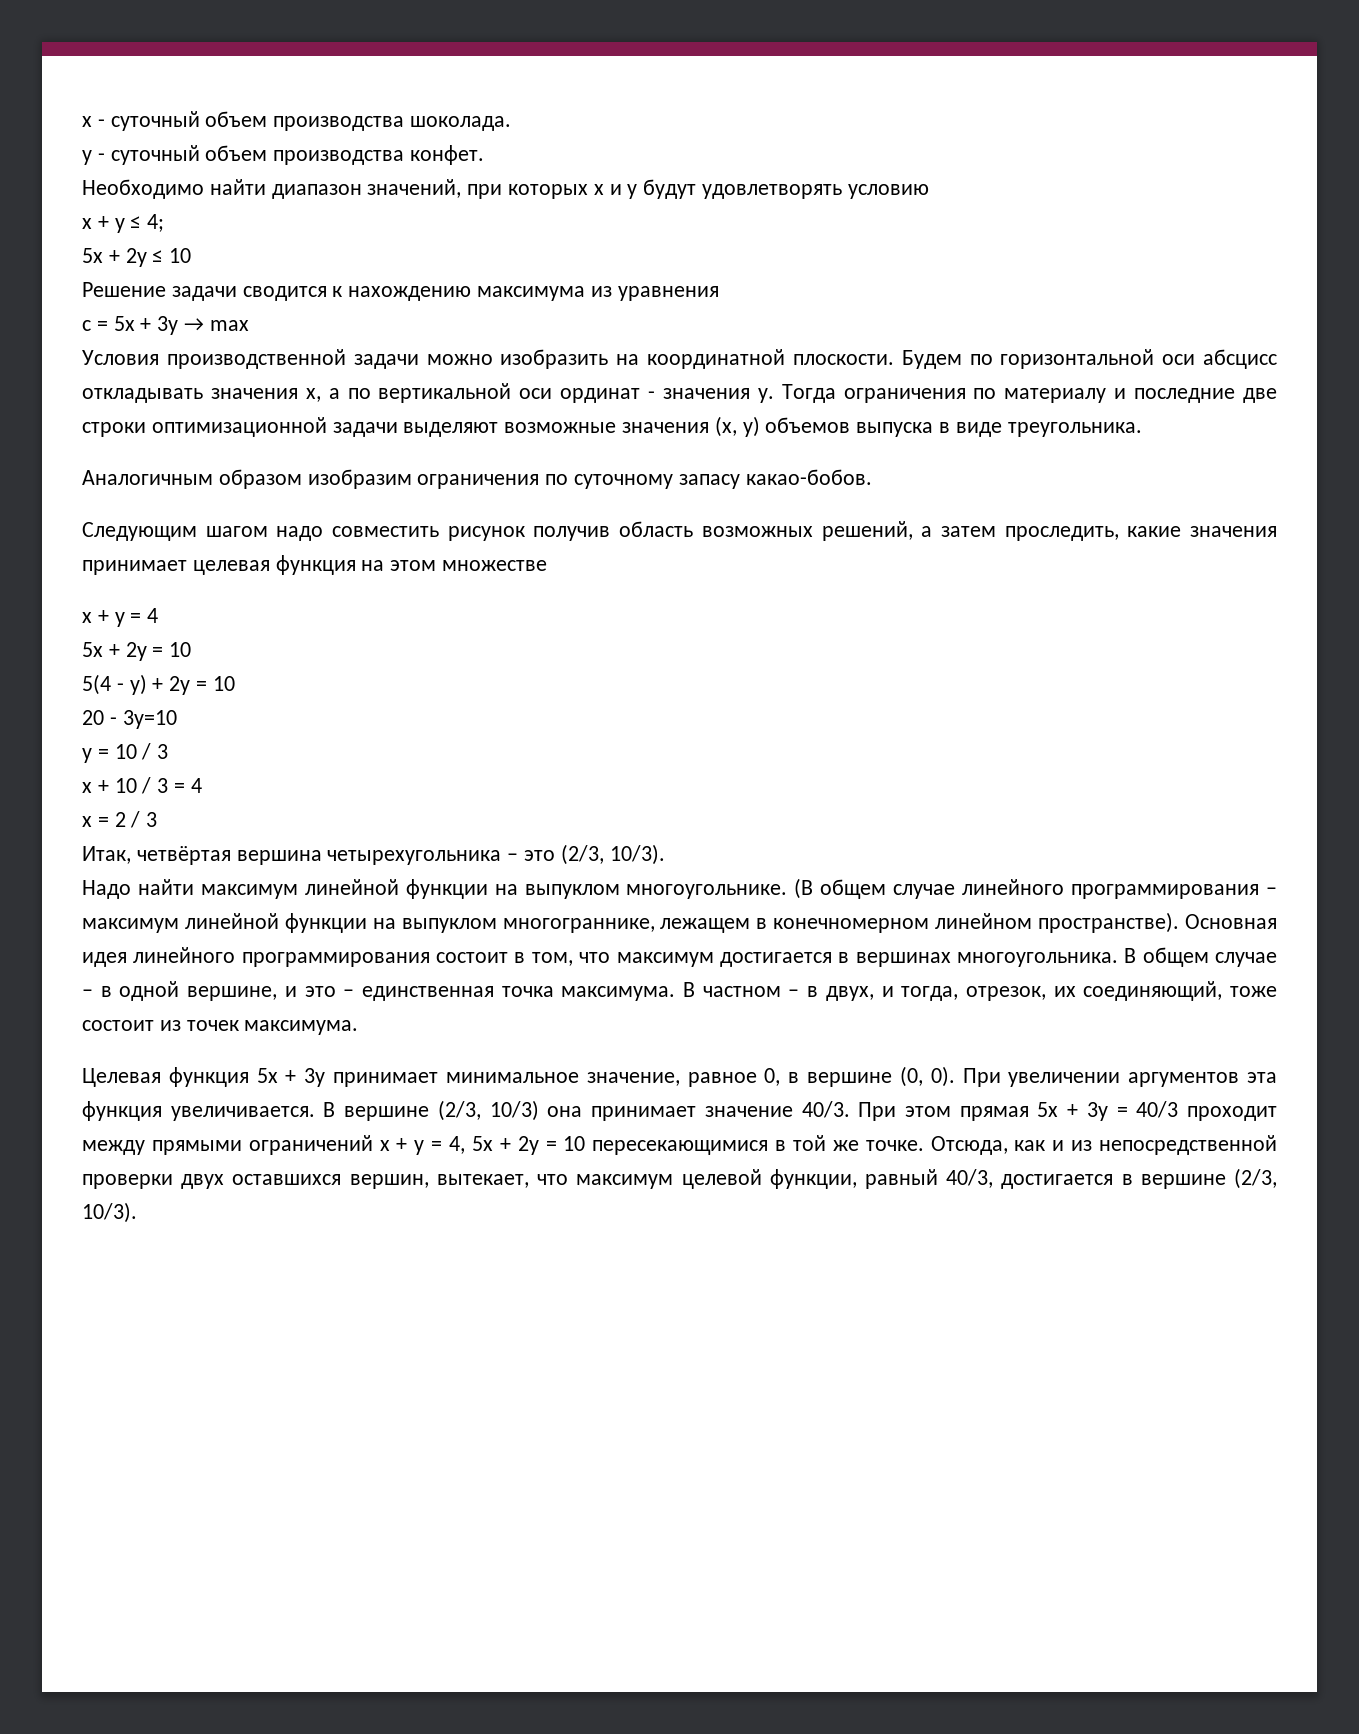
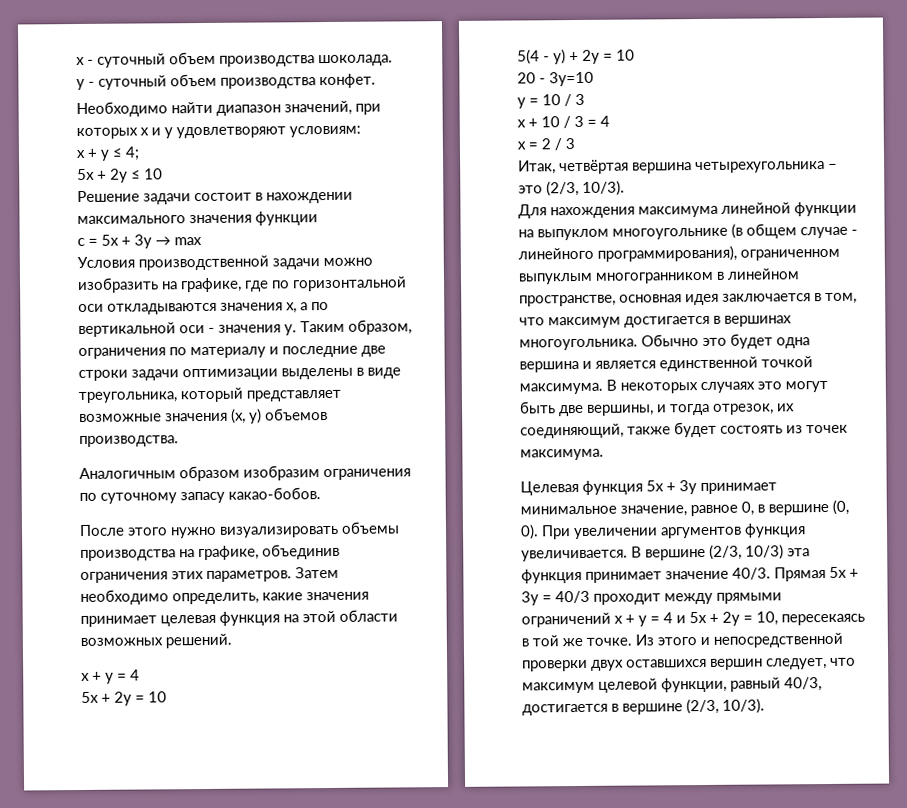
- Необходимо найти диапазон значений, при которых x и y будут удовлетворять условию
+ Необходимо найти диапазон значений, при которых x и y удовлетворяют условиям:
- Решение задачи сводится к нахождению максимума из уравнения
+ Решение задачи состоит в нахождении максимального значения функции
- Условия производственной задачи можно изобразить на координатной плоскости. Будем по горизонтальной оси абсцисс откладывать значения x, а по вертикальной оси ординат - значения y.
+ Условия производственной задачи можно изобразить на графике, где по горизонтальной оси откладываются значения x, а по вертикальной оси - значения y.
- Тогда ограничения по материалу и последние две строки оптимизационной задачи выделяют возможные значения (x, y) объемов выпуска в виде треугольника.
+ Таким образом, ограничения по материалу и последние две строки задачи оптимизации выделены в виде треугольника, который представляет возможные значения (x, y) объемов производства.
- Следующим шагом надо совместить рисунок получив область возможных решений, а затем проследить, какие значения принимает целевая функция на этом множестве
+ После этого нужно визуализировать объемы производства на графике, объединив ограничения этих параметров. Затем необходимо определить, какие значения принимает целевая функция на этой области возможных решений.
- Надо найти максимум линейной функции на выпуклом многоугольнике. (В общем случае линейного программирования – максимум линейной функции на выпуклом многограннике, лежащем в конечномерном линейном пространстве). Основная идея линейного программирования состоит в том, что максимум достигается в вершинах многоугольника.
+ Для нахождения максимума линейной функции на выпуклом многоугольнике (в общем случае - линейного программирования), ограниченном выпуклым многогранником в линейном пространстве, основная идея заключается в том, что максимум достигается в вершинах многоугольника.
- В общем случае – в одной вершине, и это – единственная точка максимума. В частном – в двух, и тогда, отрезок, их соединяющий, тоже состоит из точек максимума.
+ Обычно это будет одна вершина и является единственной точкой максимума. В некоторых случаях это могут быть две вершины, и тогда отрезок, их соединяющий, также будет состоять из точек максимума.
- При увеличении аргументов эта функция увеличивается.
+ При увеличении аргументов функция увеличивается.
- В вершине (2/3, 10/3) она принимает значение 40/3.
+ В вершине (2/3, 10/3) эта функция принимает значение 40/3.
- При этом прямая 5x + 3y = 40/3 проходит между прямыми ограничений x + y = 4, 5x + 2y = 10 пересекающимися в той же точке.
+ Прямая 5x + 3y = 40/3 проходит между прямыми ограничений x + y = 4 и 5x + 2y = 10, пересекаясь в той же точке.
- Отсюда, как и из непосредственной проверки двух оставшихся вершин, вытекает, что максимум целевой функции, равный 40/3, достигается в вершине (2/3, 10/3).
+ Из этого и непосредственной проверки двух оставшихся вершин следует, что максимум целевой функции, равный 40/3, достигается в вершине (2/3, 10/3).

